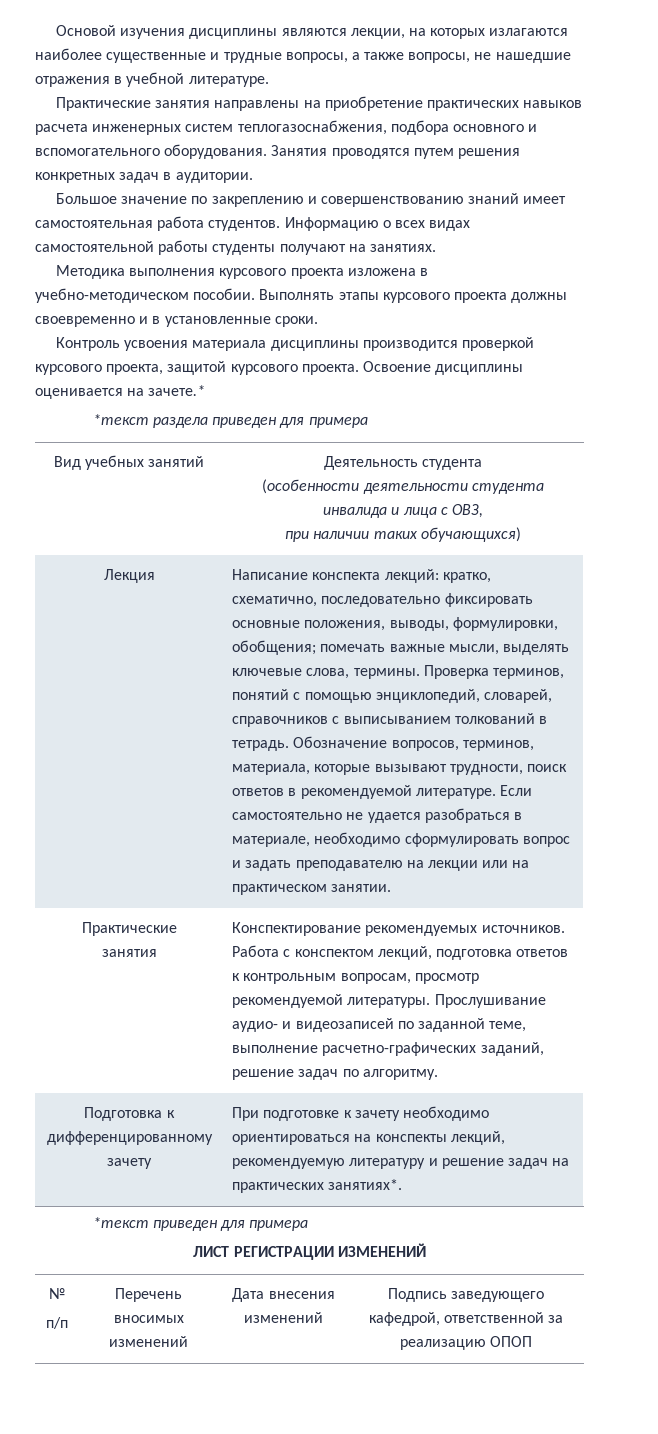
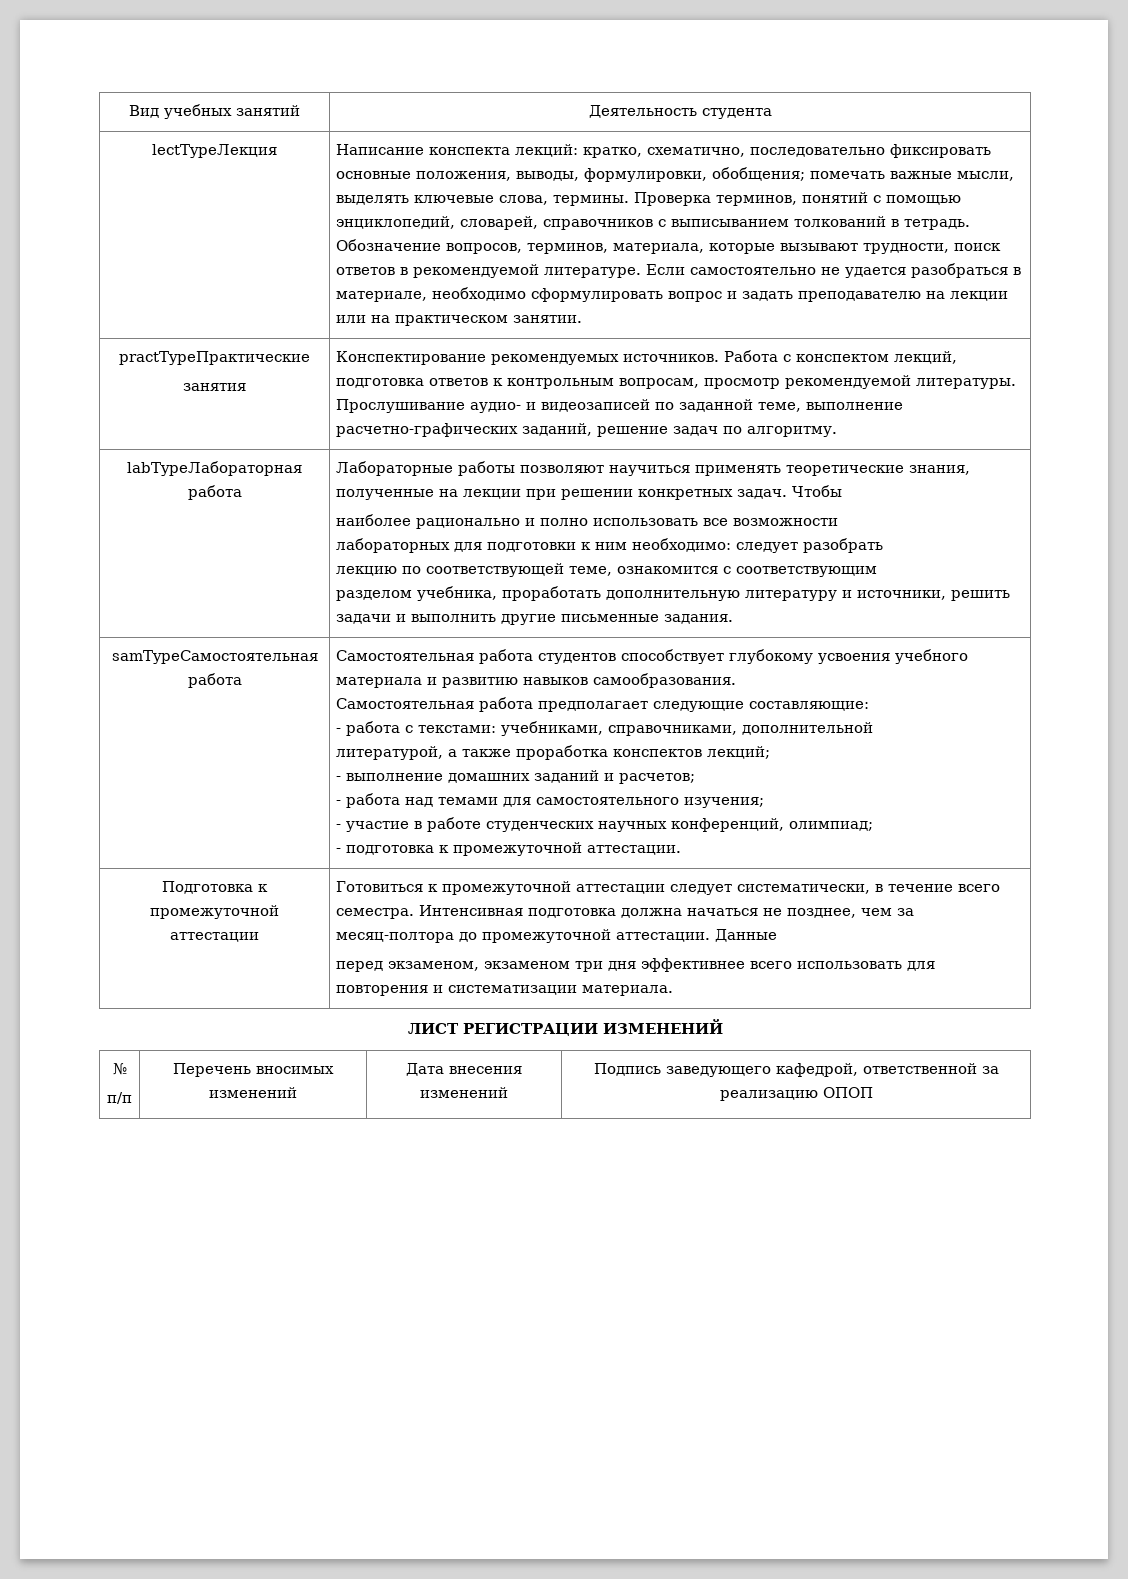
- Основой изучения дисциплины являются лекции, на которых излагаются наиболее существенные и трудные вопросы, а также вопросы, не нашедшие отражения в учебной литературе.
- Практические занятия направлены на приобретение практических навыков расчета инженерных систем теплогазоснабжения, подбора основного и вспомогательного оборудования. Занятия проводятся путем решения конкретных задач в аудитории.
- Большое значение по закреплению и совершенствованию знаний имеет самостоятельная работа студентов. Информацию о всех видах самостоятельной работы студенты получают на занятиях.
- Методика выполнения курсового проекта изложена в учебно-методическом пособии. Выполнять этапы курсового проекта должны своевременно и в установленные сроки.
- Контроль усвоения материала дисциплины производится проверкой курсового проекта, защитой курсового проекта. Освоение дисциплины оценивается на зачете.*
- *текст раздела приведен для примера
  Вид учебных занятий | Деятельность студента
- (особенности деятельности студента инвалида и лица с ОВЗ,
- при наличии таких обучающихся)
- Лекция
+ lectTypeЛекция
  Если самостоятельно не удается разобраться в материале, необходимо сформулировать вопрос и задать преподавателю на лекции или на практическом занятии.
- Практические
+ practTypeПрактические
- Подготовка к дифференцированному зачету | При подготовке к зачету необходимо ориентироваться на конспекты лекций, рекомендуемую литературу и решение задач на практических занятиях*.
- *текст приведен для примера
+ labTypeЛабораторная работа | Лабораторные работы позволяют научиться применять теоретические знания, полученные на лекции при решении конкретных задач. Чтобы
+ наиболее рационально и полно использовать все возможности
+ лабораторных для подготовки к ним необходимо: следует разобрать
+ лекцию по соответствующей теме, ознакомится с соответствующим
+ разделом учебника, проработать дополнительную литературу и источники, решить задачи и выполнить другие письменные задания.
+ samTypeСамостоятельная работа | Самостоятельная работа студентов способствует глубокому усвоения учебного материала и развитию навыков самообразования.
+ Самостоятельная работа предполагает следующие составляющие:
+ - работа с текстами: учебниками, справочниками, дополнительной
+ литературой, а также проработка конспектов лекций;
+ - выполнение домашних заданий и расчетов;
+ - работа над темами для самостоятельного изучения;
+ - участие в работе студенческих научных конференций, олимпиад;
+ - подготовка к промежуточной аттестации.
+ Подготовка к промежуточной аттестации | Готовиться к промежуточной аттестации следует систематически, в течение всего семестра. Интенсивная подготовка должна начаться не позднее, чем за месяц-полтора до промежуточной аттестации. Данные
+ перед экзаменом, экзаменом три дня эффективнее всего использовать для повторения и систематизации материала.

